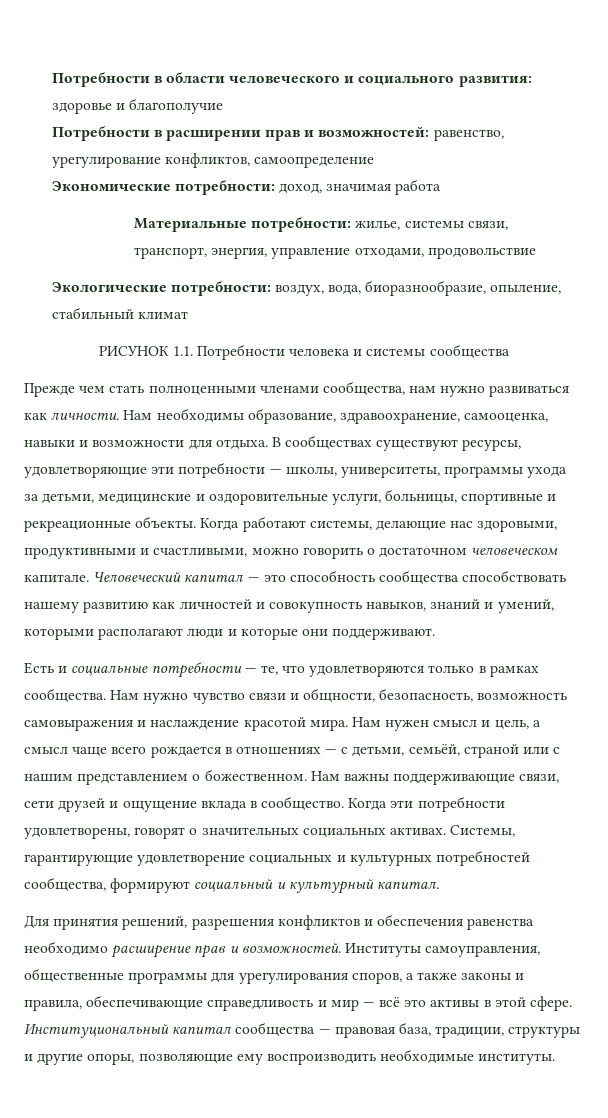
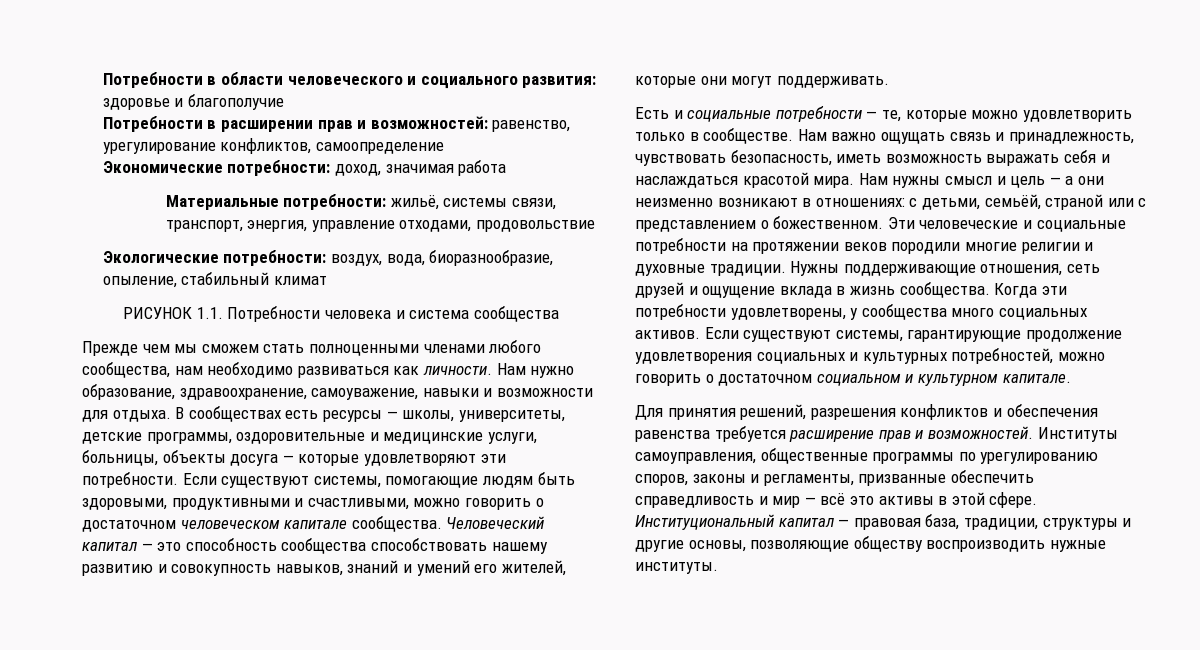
- Материальные потребности: жилье, системы связи, транспорт, энергия, управление отходами, продовольствие
+ Материальные потребности: жильё, системы связи, транспорт, энергия, управление отходами, продовольствие
- РИСУНОК 1.1. Потребности человека и системы сообщества
+ РИСУНОК 1.1. Потребности человека и система сообщества
- Прежде чем стать полноценными членами сообщества, нам нужно развиваться как личности.
+ Прежде чем мы сможем стать полноценными членами любого сообщества, нам необходимо развиваться как личности.
- Нам необходимы образование, здравоохранение, самооценка, навыки и возможности для отдыха.
+ Нам нужно образование, здравоохранение, самоуважение, навыки и возможности для отдыха.
- В сообществах существуют ресурсы, удовлетворяющие эти потребности — школы, университеты, программы ухода за детьми, медицинские и оздоровительные услуги, больницы, спортивные и рекреационные объекты. Когда работают системы, делающие нас здоровыми, продуктивными и счастливыми, можно говорить о достаточном человеческом капитале.
+ В сообществах есть ресурсы — школы, университеты, детские программы, оздоровительные и медицинские услуги, больницы, объекты досуга — которые удовлетворяют эти потребности. Если существуют системы, помогающие людям быть здоровыми, продуктивными и счастливыми, можно говорить о достаточном человеческом капитале сообщества.
- Человеческий капитал — это способность сообщества способствовать нашему развитию как личностей и совокупность навыков, знаний и умений, которыми располагают люди и которые они поддерживают.
+ Человеческий капитал — это способность сообщества способствовать нашему развитию и совокупность навыков, знаний и умений его жителей, которые они могут поддерживать.
- Есть и социальные потребности — те, что удовлетворяются только в рамках сообщества. Нам нужно чувство связи и общности, безопасность, возможность самовыражения и наслаждение красотой мира.
+ Есть и социальные потребности — те, которые можно удовлетворить только в сообществе. Нам важно ощущать связь и принадлежность, чувствовать безопасность, иметь возможность выражать себя и наслаждаться красотой мира.
- Нам нужен смысл и цель, а смысл чаще всего рождается в отношениях — с детьми, семьёй, страной или с нашим представлением о божественном.
+ Нам нужны смысл и цель — а они неизменно возникают в отношениях: с детьми, семьёй, страной или с представлением о божественном.
- Нам важны поддерживающие связи, сети друзей и ощущение вклада в сообщество.
+ Эти человеческие и социальные потребности на протяжении веков породили многие религии и духовные традиции. Нужны поддерживающие отношения, сеть друзей и ощущение вклада в жизнь сообщества.
- Когда эти потребности удовлетворены, говорят о значительных социальных активах. Системы, гарантирующие удовлетворение социальных и культурных потребностей сообщества, формируют социальный и культурный капитал.
+ Когда эти потребности удовлетворены, у сообщества много социальных активов. Если существуют системы, гарантирующие продолжение удовлетворения социальных и культурных потребностей, можно говорить о достаточном социальном и культурном капитале.
- Для принятия решений, разрешения конфликтов и обеспечения равенства необходимо расширение прав и возможностей.
+ Для принятия решений, разрешения конфликтов и обеспечения равенства требуется расширение прав и возможностей.
- Институты самоуправления, общественные программы для урегулирования споров, а также законы и правила, обеспечивающие справедливость и мир — всё это активы в этой сфере.
+ Институты самоуправления, общественные программы по урегулированию споров, законы и регламенты, призванные обеспечить справедливость и мир — всё это активы в этой сфере.
- Институциональный капитал сообщества — правовая база, традиции, структуры и другие опоры, позволяющие ему воспроизводить необходимые институты.
+ Институциональный капитал — правовая база, традиции, структуры и другие основы, позволяющие обществу воспроизводить нужные институты.

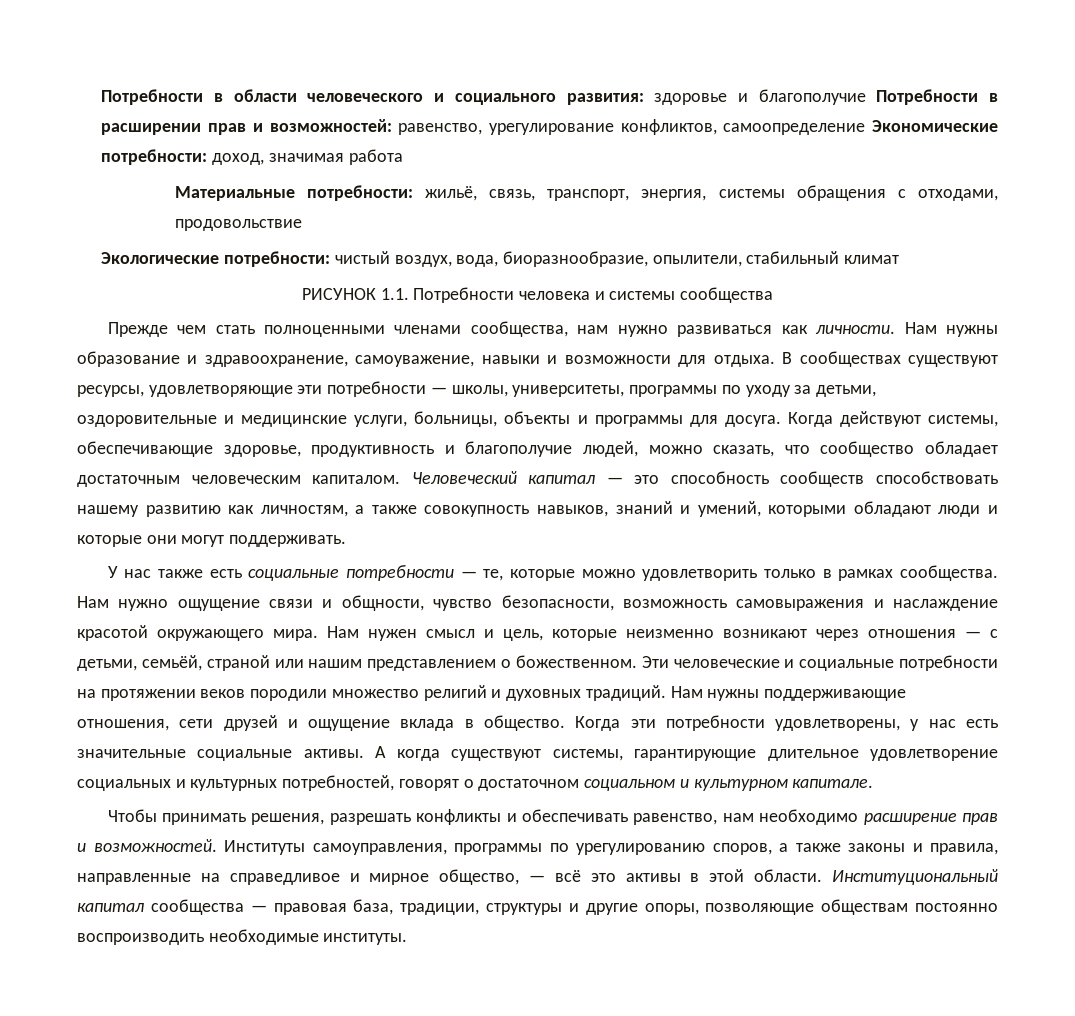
- Потребности в области человеческого и социального развития: здоровье и благополучие
- Потребности в расширении прав и возможностей: равенство, урегулирование конфликтов, самоопределение
- Экономические потребности: доход, значимая работа
+ Потребности в области человеческого и социального развития: здоровье и благополучие Потребности в расширении прав и возможностей: равенство, урегулирование конфликтов, самоопределение Экономические потребности: доход, значимая работа
- Материальные потребности: жильё, системы связи, транспорт, энергия, управление отходами, продовольствие
+ Материальные потребности: жильё, связь, транспорт, энергия, системы обращения с отходами, продовольствие
- Экологические потребности: воздух, вода, биоразнообразие, опыление, стабильный климат
+ Экологические потребности: чистый воздух, вода, биоразнообразие, опылители, стабильный климат
- РИСУНОК 1.1. Потребности человека и система сообщества
+ РИСУНОК 1.1. Потребности человека и системы сообщества
- Прежде чем мы сможем стать полноценными членами любого сообщества, нам необходимо развиваться как личности.
+ Прежде чем стать полноценными членами сообщества, нам нужно развиваться как личности.
- Нам нужно образование, здравоохранение, самоуважение, навыки и возможности для отдыха.
+ Нам нужны образование и здравоохранение, самоуважение, навыки и возможности для отдыха.
- В сообществах есть ресурсы — школы, университеты, детские программы, оздоровительные и медицинские услуги, больницы, объекты досуга — которые удовлетворяют эти потребности. Если существуют системы, помогающие людям быть здоровыми, продуктивными и счастливыми, можно говорить о достаточном человеческом капитале сообщества.
+ В сообществах существуют ресурсы, удовлетворяющие эти потребности — школы, университеты, программы по уходу за детьми, оздоровительные и медицинские услуги, больницы, объекты и программы для досуга. Когда действуют системы, обеспечивающие здоровье, продуктивность и благополучие людей, можно сказать, что сообщество обладает достаточным человеческим капиталом.
- Человеческий капитал — это способность сообщества способствовать нашему развитию и совокупность навыков, знаний и умений его жителей, которые они могут поддерживать.
+ Человеческий капитал — это способность сообществ способствовать нашему развитию как личностям, а также совокупность навыков, знаний и умений, которыми обладают люди и которые они могут поддерживать.
- Есть и социальные потребности — те, которые можно удовлетворить только в сообществе. Нам важно ощущать связь и принадлежность, чувствовать безопасность, иметь возможность выражать себя и наслаждаться красотой мира.
+ У нас также есть социальные потребности — те, которые можно удовлетворить только в рамках сообщества. Нам нужно ощущение связи и общности, чувство безопасности, возможность самовыражения и наслаждение красотой окружающего мира.
- Нам нужны смысл и цель — а они неизменно возникают в отношениях: с детьми, семьёй, страной или с представлением о божественном.
+ Нам нужен смысл и цель, которые неизменно возникают через отношения — с детьми, семьёй, страной или нашим представлением о божественном.
- Эти человеческие и социальные потребности на протяжении веков породили многие религии и духовные традиции. Нужны поддерживающие отношения, сеть друзей и ощущение вклада в жизнь сообщества.
+ Эти человеческие и социальные потребности на протяжении веков породили множество религий и духовных традиций. Нам нужны поддерживающие отношения, сети друзей и ощущение вклада в общество.
- Когда эти потребности удовлетворены, у сообщества много социальных активов. Если существуют системы, гарантирующие продолжение удовлетворения социальных и культурных потребностей, можно говорить о достаточном социальном и культурном капитале.
+ Когда эти потребности удовлетворены, у нас есть значительные социальные активы. А когда существуют системы, гарантирующие длительное удовлетворение социальных и культурных потребностей, говорят о достаточном социальном и культурном капитале.
- Для принятия решений, разрешения конфликтов и обеспечения равенства требуется расширение прав и возможностей.
+ Чтобы принимать решения, разрешать конфликты и обеспечивать равенство, нам необходимо расширение прав и возможностей.
- Институты самоуправления, общественные программы по урегулированию споров, законы и регламенты, призванные обеспечить справедливость и мир — всё это активы в этой сфере.
+ Институты самоуправления, программы по урегулированию споров, а также законы и правила, направленные на справедливое и мирное общество, — всё это активы в этой области.
- Институциональный капитал — правовая база, традиции, структуры и другие основы, позволяющие обществу воспроизводить нужные институты.
+ Институциональный капитал сообщества — правовая база, традиции, структуры и другие опоры, позволяющие обществам постоянно воспроизводить необходимые институты.

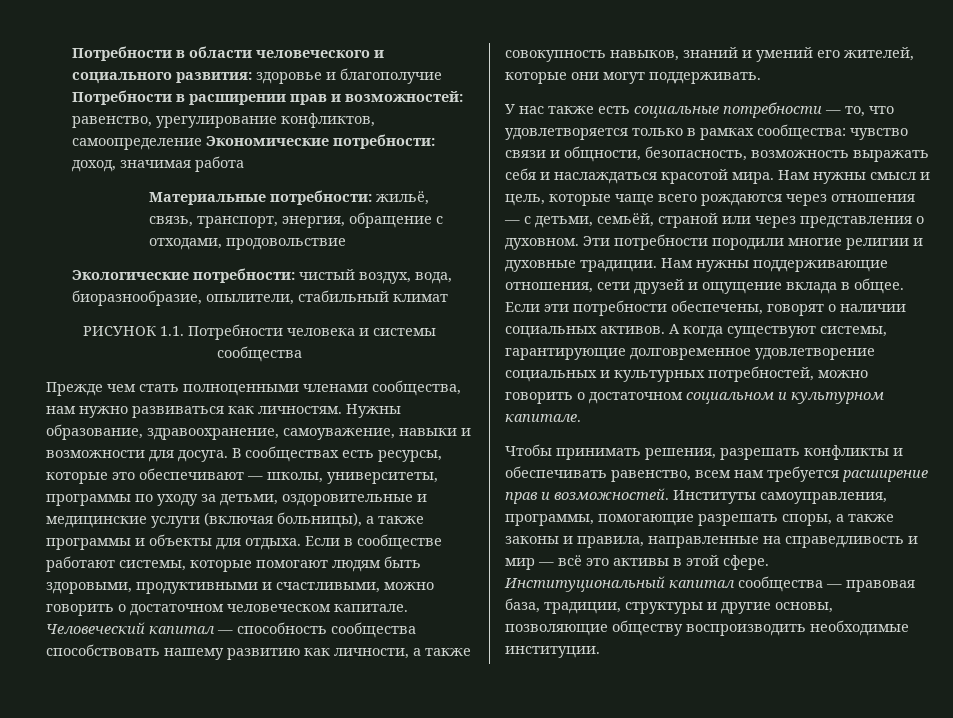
- Материальные потребности: жильё, связь, транспорт, энергия, системы обращения с отходами, продовольствие
+ Материальные потребности: жильё, связь, транспорт, энергия, обращение с отходами, продовольствие
- Прежде чем стать полноценными членами сообщества, нам нужно развиваться как личности. Нам нужны образование и здравоохранение, самоуважение, навыки и возможности для отдыха.
+ Прежде чем стать полноценными членами сообщества, нам нужно развиваться как личностям. Нужны образование, здравоохранение, самоуважение, навыки и возможности для досуга.
- В сообществах существуют ресурсы, удовлетворяющие эти потребности — школы, университеты, программы по уходу за детьми, оздоровительные и медицинские услуги, больницы, объекты и программы для досуга. Когда действуют системы, обеспечивающие здоровье, продуктивность и благополучие людей, можно сказать, что сообщество обладает достаточным человеческим капиталом. Человеческий капитал — это способность сообществ способствовать нашему развитию как личностям, а также совокупность навыков, знаний и умений, которыми обладают люди и которые они могут поддерживать.
+ В сообществах есть ресурсы, которые это обеспечивают — школы, университеты, программы по уходу за детьми, оздоровительные и медицинские услуги (включая больницы), а также программы и объекты для отдыха. Если в сообществе работают системы, которые помогают людям быть здоровыми, продуктивными и счастливыми, можно говорить о достаточном человеческом капитале. Человеческий капитал — способность сообщества способствовать нашему развитию как личности, а также совокупность навыков, знаний и умений его жителей, которые они могут поддерживать.
- У нас также есть социальные потребности — те, которые можно удовлетворить только в рамках сообщества. Нам нужно ощущение связи и общности, чувство безопасности, возможность самовыражения и наслаждение красотой окружающего мира.
+ У нас также есть социальные потребности — то, что удовлетворяется только в рамках сообщества: чувство связи и общности, безопасность, возможность выражать себя и наслаждаться красотой мира.
- Нам нужен смысл и цель, которые неизменно возникают через отношения — с детьми, семьёй, страной или нашим представлением о божественном. Эти человеческие и социальные потребности на протяжении веков породили множество религий и духовных традиций.
+ Нам нужны смысл и цель, которые чаще всего рождаются через отношения — с детьми, семьёй, страной или через представления о духовном. Эти потребности породили многие религии и духовные традиции.
- Нам нужны поддерживающие отношения, сети друзей и ощущение вклада в общество. Когда эти потребности удовлетворены, у нас есть значительные социальные активы.
+ Нам нужны поддерживающие отношения, сети друзей и ощущение вклада в общее. Если эти потребности обеспечены, говорят о наличии социальных активов.
- А когда существуют системы, гарантирующие длительное удовлетворение социальных и культурных потребностей, говорят о достаточном социальном и культурном капитале.
+ А когда существуют системы, гарантирующие долговременное удовлетворение социальных и культурных потребностей, можно говорить о достаточном социальном и культурном капитале.
- Чтобы принимать решения, разрешать конфликты и обеспечивать равенство, нам необходимо расширение прав и возможностей.
+ Чтобы принимать решения, разрешать конфликты и обеспечивать равенство, всем нам требуется расширение прав и возможностей.
- Институты самоуправления, программы по урегулированию споров, а также законы и правила, направленные на справедливое и мирное общество, — всё это активы в этой области.
+ Институты самоуправления, программы, помогающие разрешать споры, а также законы и правила, направленные на справедливость и мир — всё это активы в этой сфере.
- Институциональный капитал сообщества — правовая база, традиции, структуры и другие опоры, позволяющие обществам постоянно воспроизводить необходимые институты.
+ Институциональный капитал сообщества — правовая база, традиции, структуры и другие основы, позволяющие обществу воспроизводить необходимые институции.

